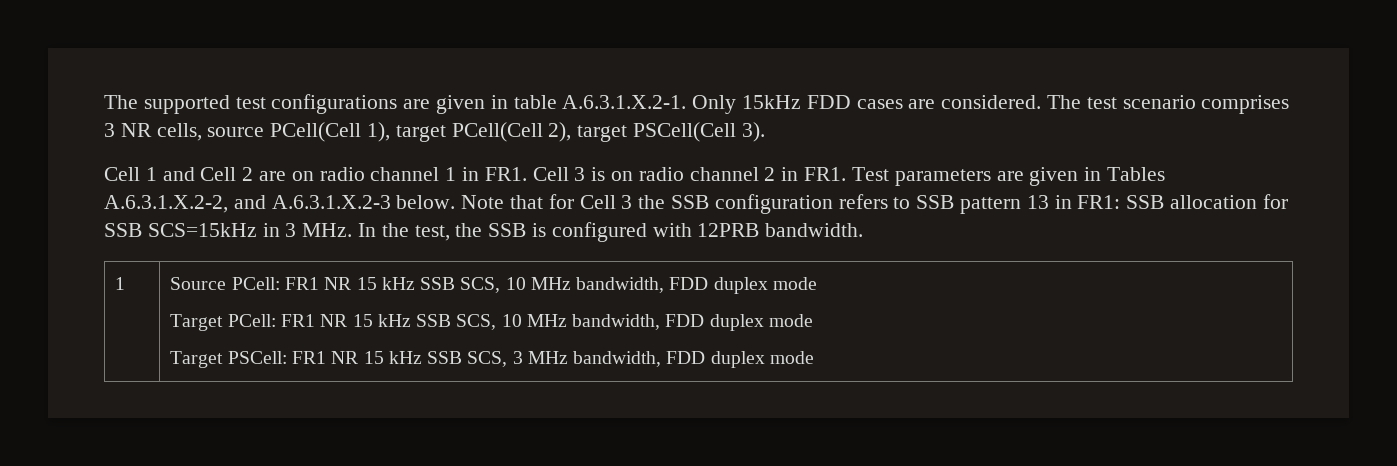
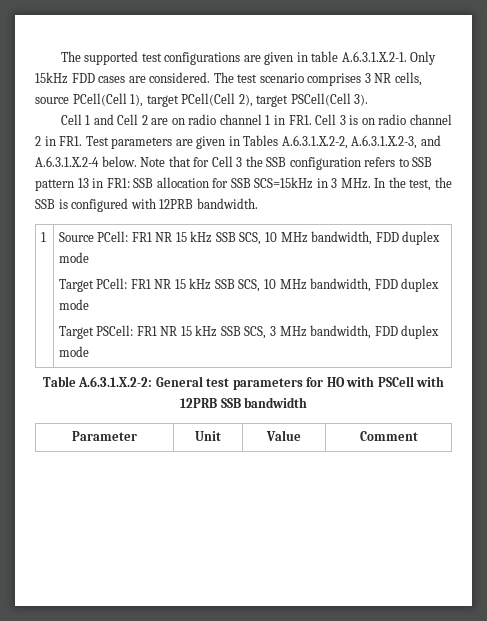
- Cell 1 and Cell 2 are on radio channel 1 in FR1. Cell 3 is on radio channel 2 in FR1. Test parameters are given in Tables A.6.3.1.X.2-2, and A.6.3.1.X.2-3 below.
+ Cell 1 and Cell 2 are on radio channel 1 in FR1. Cell 3 is on radio channel 2 in FR1. Test parameters are given in Tables A.6.3.1.X.2-2, A.6.3.1.X.2-3, and A.6.3.1.X.2-4 below.
+ Table A.6.3.1.X.2-2: General test parameters for HO with PSCell with 12PRB SSB bandwidth
+ Parameter | Unit | Value | Comment

